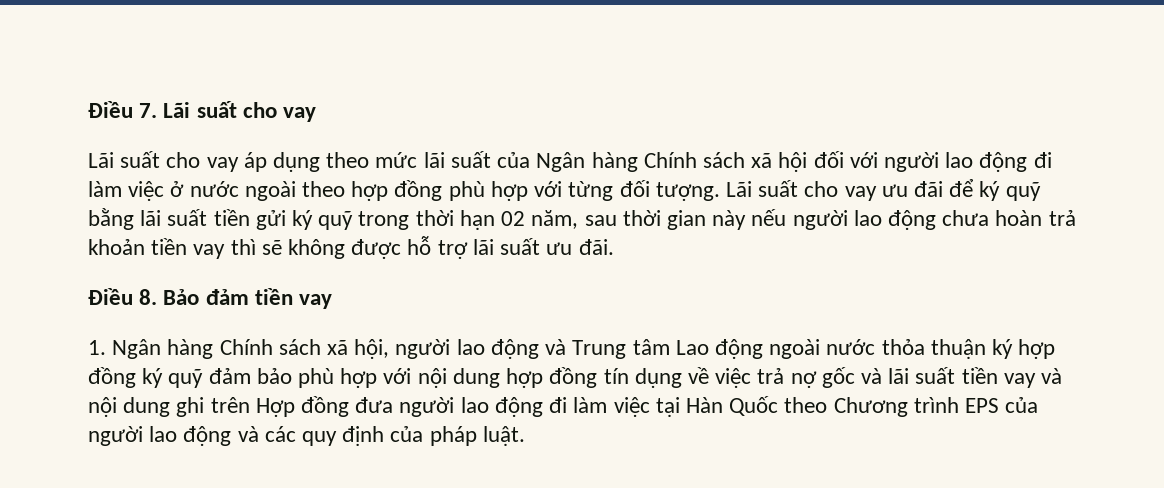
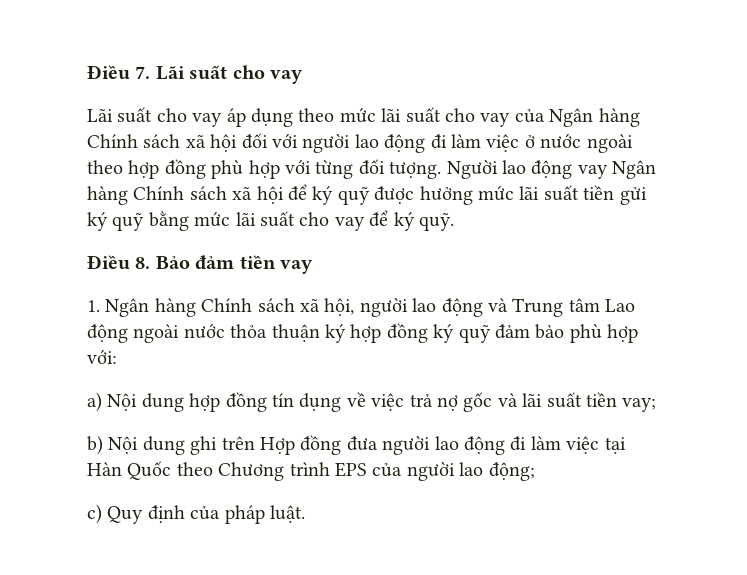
- Lãi suất cho vay áp dụng theo mức lãi suất của Ngân hàng Chính sách xã hội đối với người lao động đi làm việc ở nước ngoài theo hợp đồng phù hợp với từng đối tượng.
+ Lãi suất cho vay áp dụng theo mức lãi suất cho vay của Ngân hàng Chính sách xã hội đối với người lao động đi làm việc ở nước ngoài theo hợp đồng phù hợp với từng đối tượng.
- Lãi suất cho vay ưu đãi để ký quỹ bằng lãi suất tiền gửi ký quỹ trong thời hạn 02 năm, sau thời gian này nếu người lao động chưa hoàn trả khoản tiền vay thì sẽ không được hỗ trợ lãi suất ưu đãi.
+ Người lao động vay Ngân hàng Chính sách xã hội để ký quỹ được hưởng mức lãi suất tiền gửi ký quỹ bằng mức lãi suất cho vay để ký quỹ.
- 1. Ngân hàng Chính sách xã hội, người lao động và Trung tâm Lao động ngoài nước thỏa thuận ký hợp đồng ký quỹ đảm bảo phù hợp với nội dung hợp đồng tín dụng về việc trả nợ gốc và lãi suất tiền vay và nội dung ghi trên Hợp đồng đưa người lao động đi làm việc tại Hàn Quốc theo Chương trình EPS của người lao động và các quy định của pháp luật.
+ 1. Ngân hàng Chính sách xã hội, người lao động và Trung tâm Lao động ngoài nước thỏa thuận ký hợp đồng ký quỹ đảm bảo phù hợp với:
+ a) Nội dung hợp đồng tín dụng về việc trả nợ gốc và lãi suất tiền vay;
+ b) Nội dung ghi trên Hợp đồng đưa người lao động đi làm việc tại Hàn Quốc theo Chương trình EPS của người lao động;
+ c) Quy định của pháp luật.

